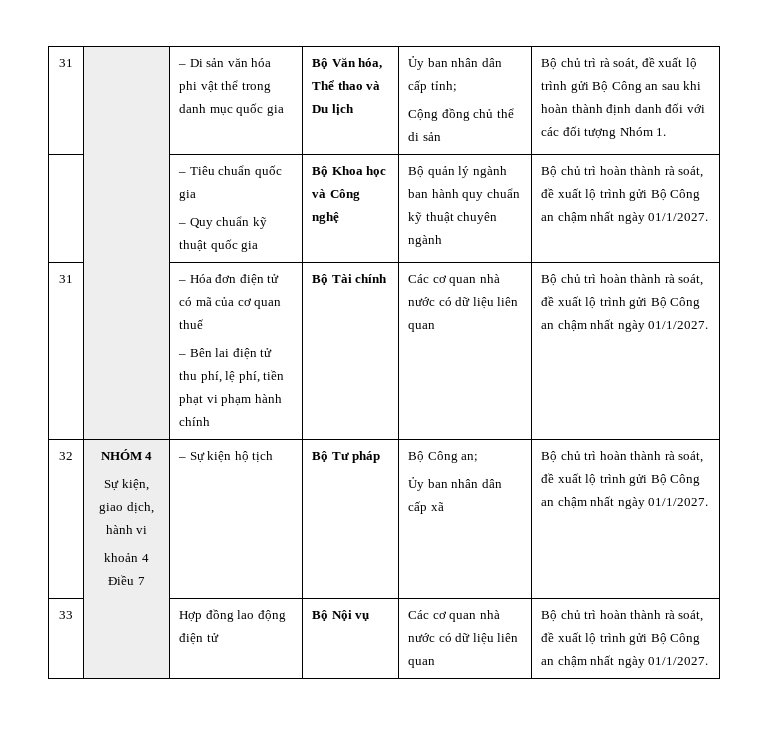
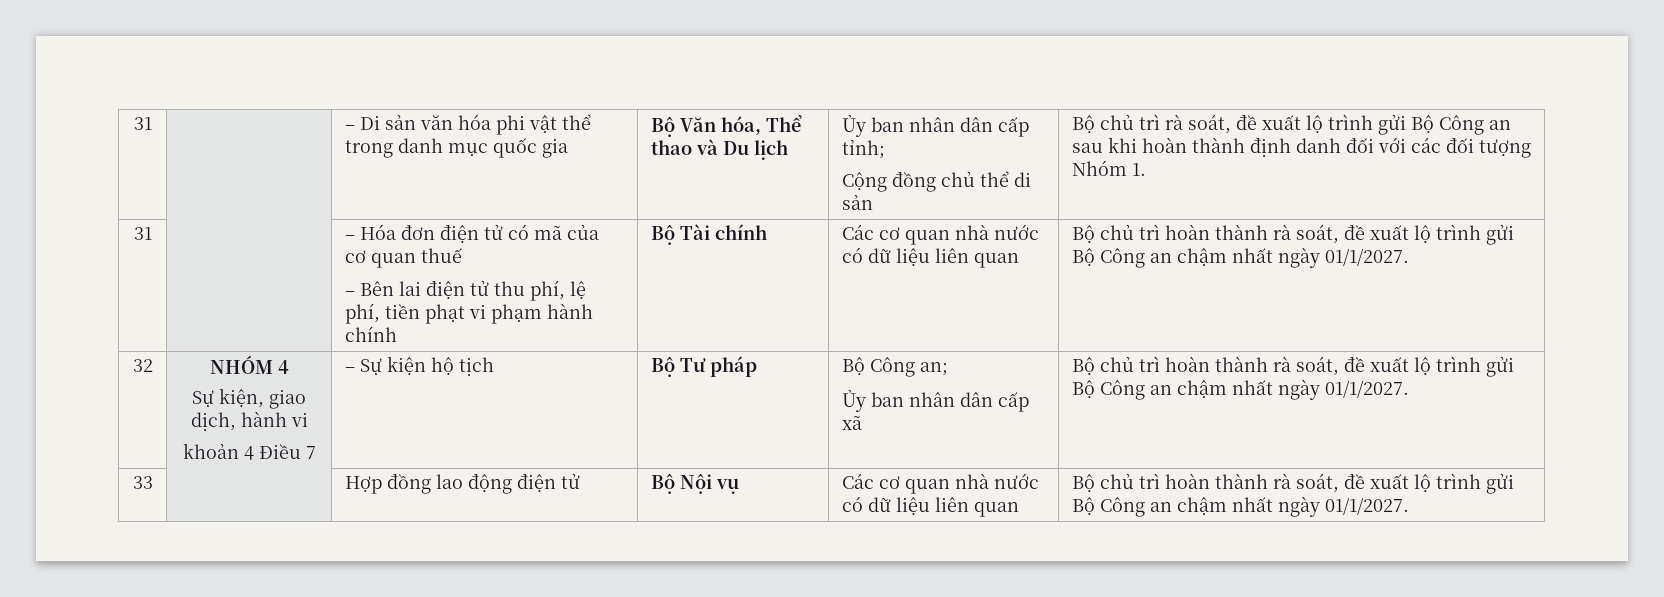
- – Tiêu chuẩn quốc gia
- – Quy chuẩn kỹ thuật quốc gia | Bộ Khoa học và Công nghệ | Bộ quản lý ngành ban hành quy chuẩn kỹ thuật chuyên ngành | Bộ chủ trì hoàn thành rà soát, đề xuất lộ trình gửi Bộ Công an chậm nhất ngày 01/1/2027.

